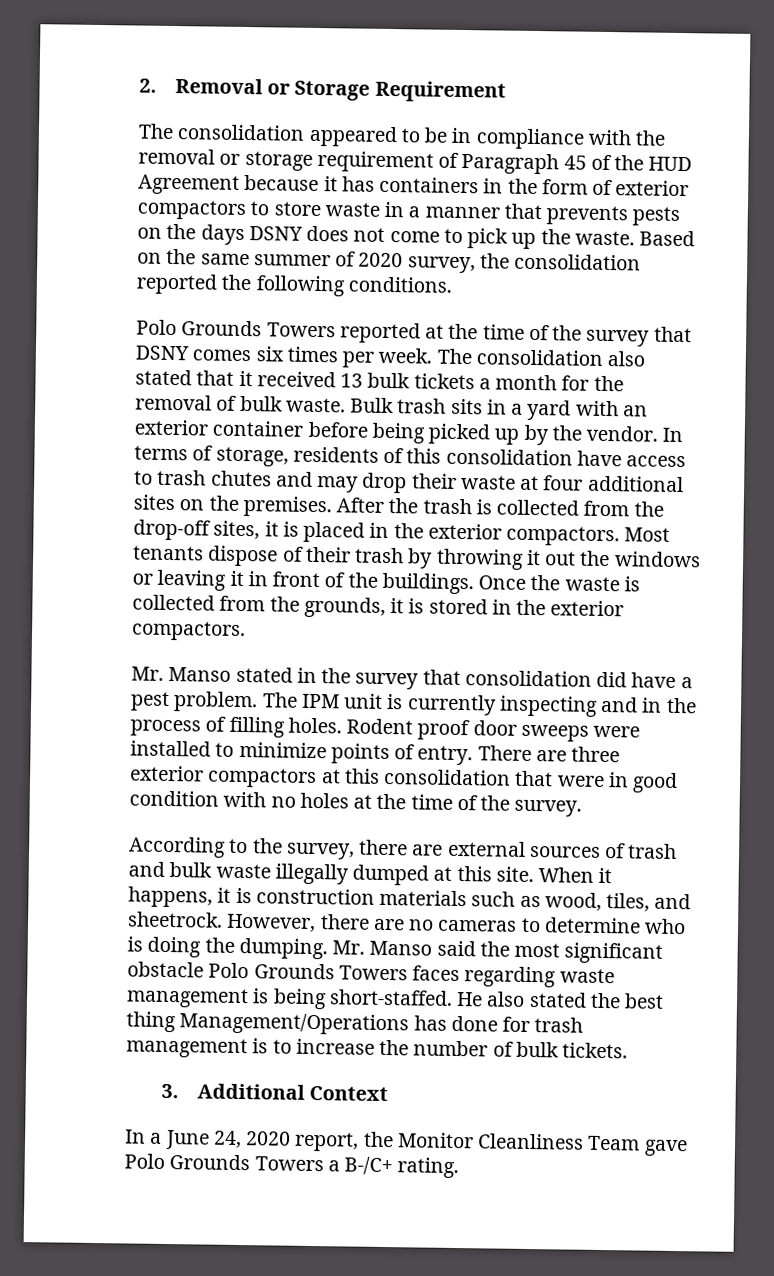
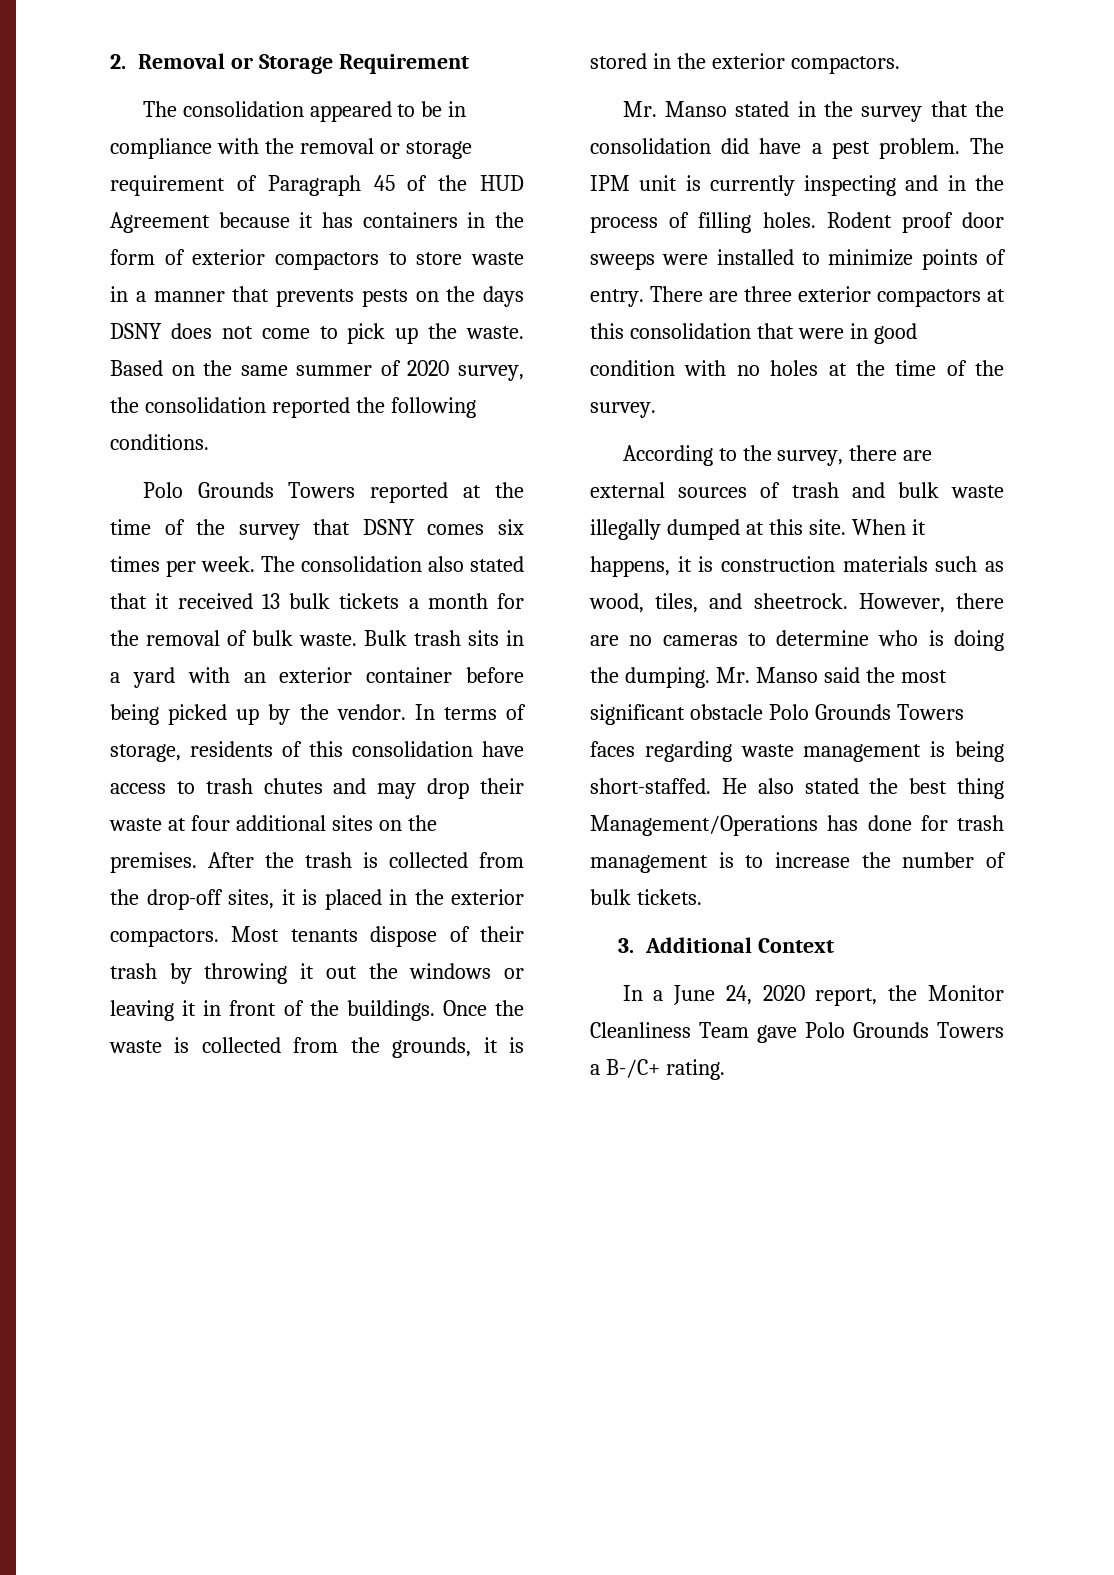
- Mr. Manso stated in the survey that consolidation did have a pest problem.
+ Mr. Manso stated in the survey that the consolidation did have a pest problem.

